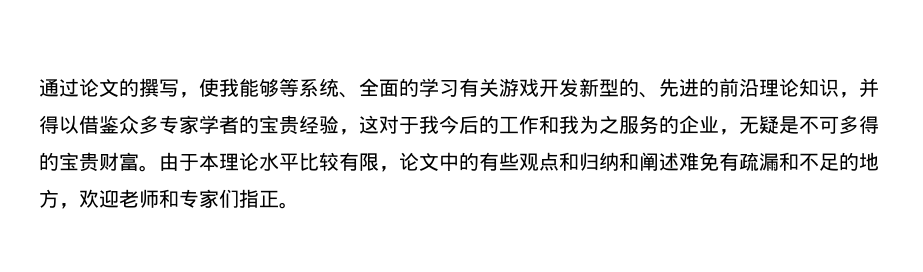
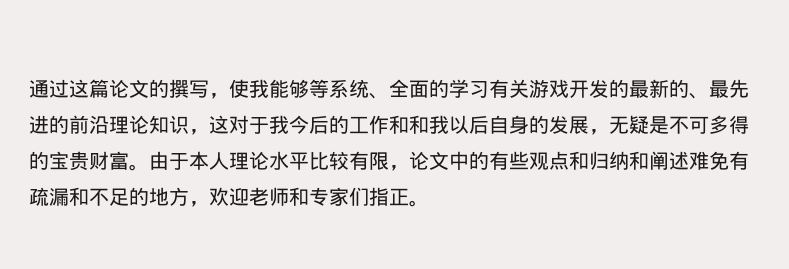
- 通过论文的撰写，使我能够等系统、全面的学习有关游戏开发新型的、先进的前沿理论知识，并得以借鉴众多专家学者的宝贵经验，这对于我今后的工作和我为之服务的企业，无疑是不可多得的宝贵财富。
+ 通过这篇论文的撰写，使我能够等系统、全面的学习有关游戏开发的最新的、最先进的前沿理论知识，这对于我今后的工作和和我以后自身的发展，无疑是不可多得的宝贵财富。
- 由于本理论水平比较有限，论文中的有些观点和归纳和阐述难免有疏漏和不足的地方，欢迎老师和专家们指正。
+ 由于本人理论水平比较有限，论文中的有些观点和归纳和阐述难免有疏漏和不足的地方，欢迎老师和专家们指正。

